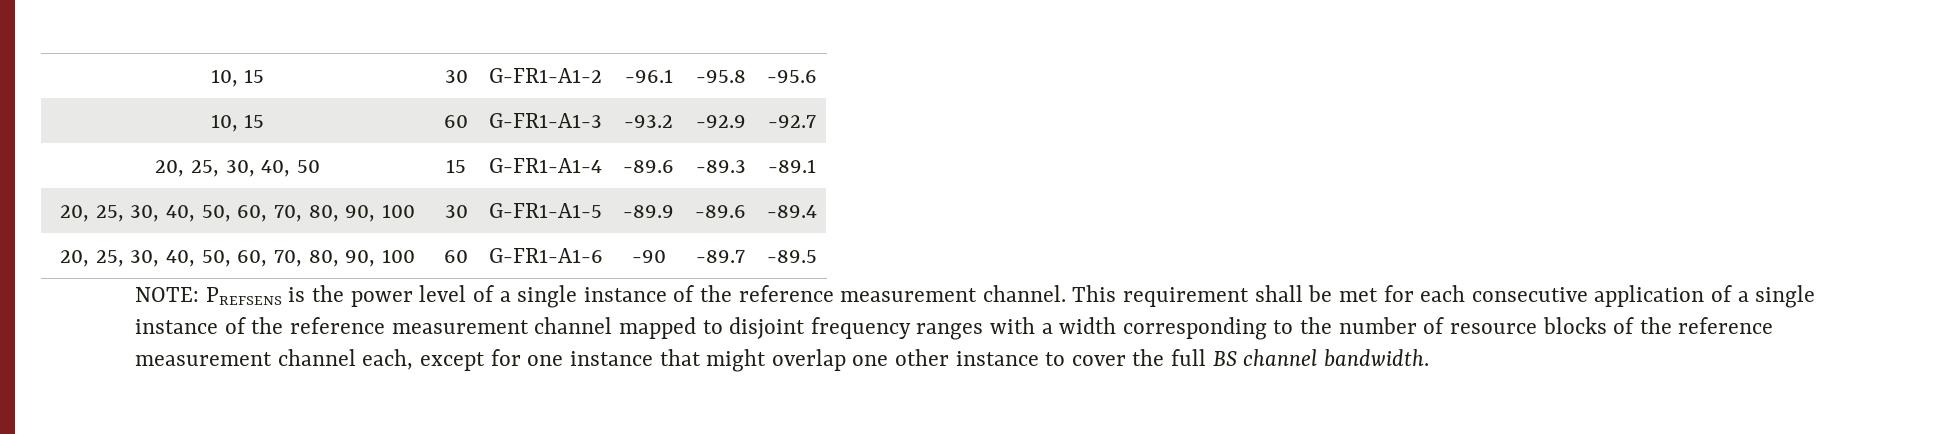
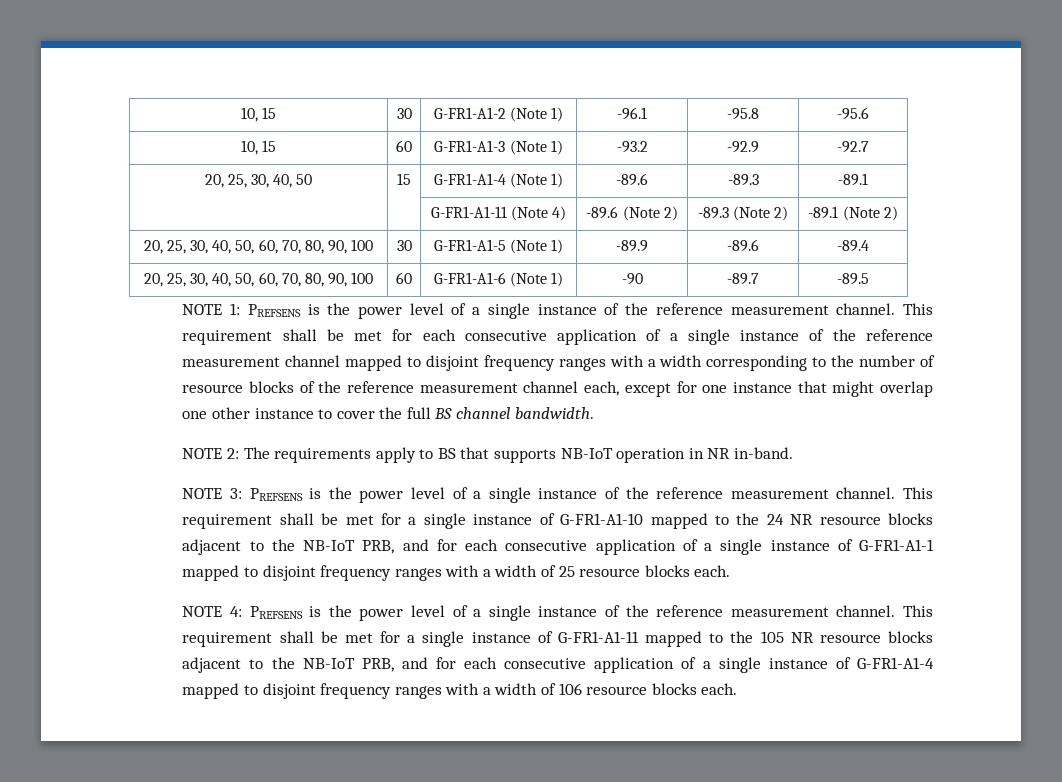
- 10, 15 | 30 | G-FR1-A1-2 | -96.1 | -95.8 | -95.6
+ 10, 15 | 30 | G-FR1-A1-2 (Note 1) | -96.1 | -95.8 | -95.6
- 10, 15 | 60 | G-FR1-A1-3 | -93.2 | -92.9 | -92.7
+ 10, 15 | 60 | G-FR1-A1-3 (Note 1) | -93.2 | -92.9 | -92.7
- 20, 25, 30, 40, 50 | 15 | G-FR1-A1-4 | -89.6 | -89.3 | -89.1
+ 20, 25, 30, 40, 50 | 15 | G-FR1-A1-4 (Note 1) | -89.6 | -89.3 | -89.1
+ | | G-FR1-A1-11 (Note 4) | -89.6 (Note 2) | -89.3 (Note 2) | -89.1 (Note 2)
- 20, 25, 30, 40, 50, 60, 70, 80, 90, 100 | 30 | G-FR1-A1-5 | -89.9 | -89.6 | -89.4
+ 20, 25, 30, 40, 50, 60, 70, 80, 90, 100 | 30 | G-FR1-A1-5 (Note 1) | -89.9 | -89.6 | -89.4
- 20, 25, 30, 40, 50, 60, 70, 80, 90, 100 | 60 | G-FR1-A1-6 | -90 | -89.7 | -89.5
+ 20, 25, 30, 40, 50, 60, 70, 80, 90, 100 | 60 | G-FR1-A1-6 (Note 1) | -90 | -89.7 | -89.5
- NOTE: PREFSENS is the power level of a single instance of the reference measurement channel.
+ NOTE 1: PREFSENS is the power level of a single instance of the reference measurement channel.
+ NOTE 2: The requirements apply to BS that supports NB-IoT operation in NR in-band.
+ NOTE 3: PREFSENS is the power level of a single instance of the reference measurement channel. This requirement shall be met for a single instance of G-FR1-A1-10 mapped to the 24 NR resource blocks adjacent to the NB-IoT PRB, and for each consecutive application of a single instance of G-FR1-A1-1 mapped to disjoint frequency ranges with a width of 25 resource blocks each.
+ NOTE 4: PREFSENS is the power level of a single instance of the reference measurement channel. This requirement shall be met for a single instance of G-FR1-A1-11 mapped to the 105 NR resource blocks adjacent to the NB-IoT PRB, and for each consecutive application of a single instance of G-FR1-A1-4 mapped to disjoint frequency ranges with a width of 106 resource blocks each.

